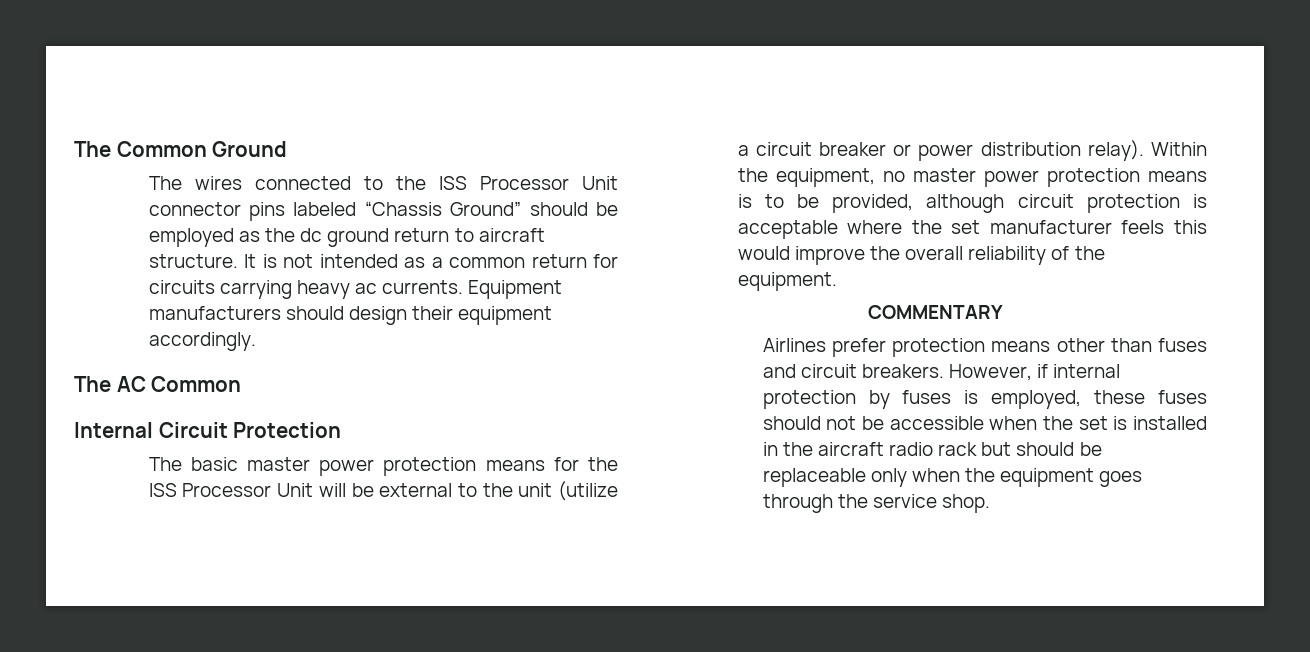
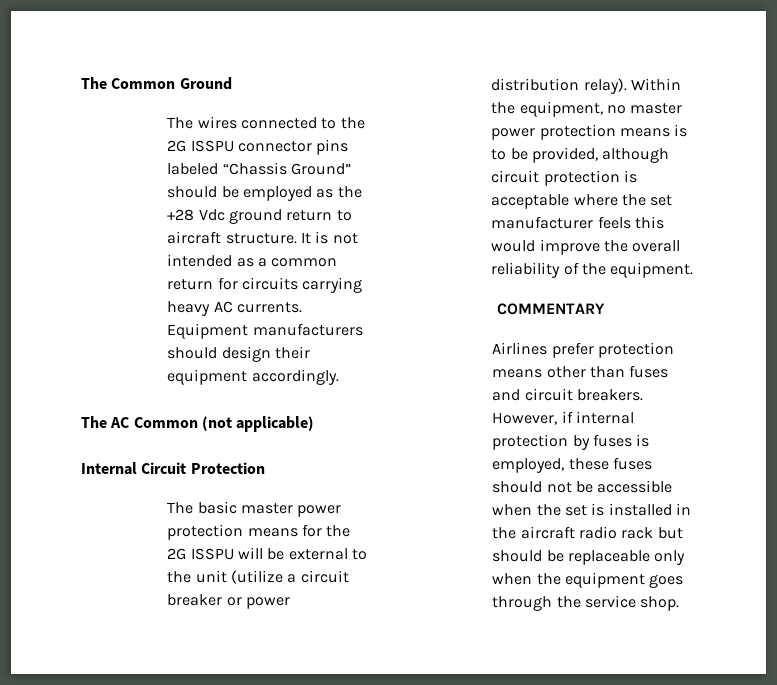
- The wires connected to the ISS Processor Unit connector pins labeled “Chassis Ground” should be employed as the dc ground return to aircraft structure.
+ The wires connected to the 2G ISSPU connector pins labeled “Chassis Ground” should be employed as the +28 Vdc ground return to aircraft structure.
- It is not intended as a common return for circuits carrying heavy ac currents.
+ It is not intended as a common return for circuits carrying heavy AC currents.
- The AC Common
+ The AC Common (not applicable)
- The basic master power protection means for the ISS Processor Unit will be external to the unit (utilize a circuit breaker or power distribution relay).
+ The basic master power protection means for the 2G ISSPU will be external to the unit (utilize a circuit breaker or power distribution relay).

